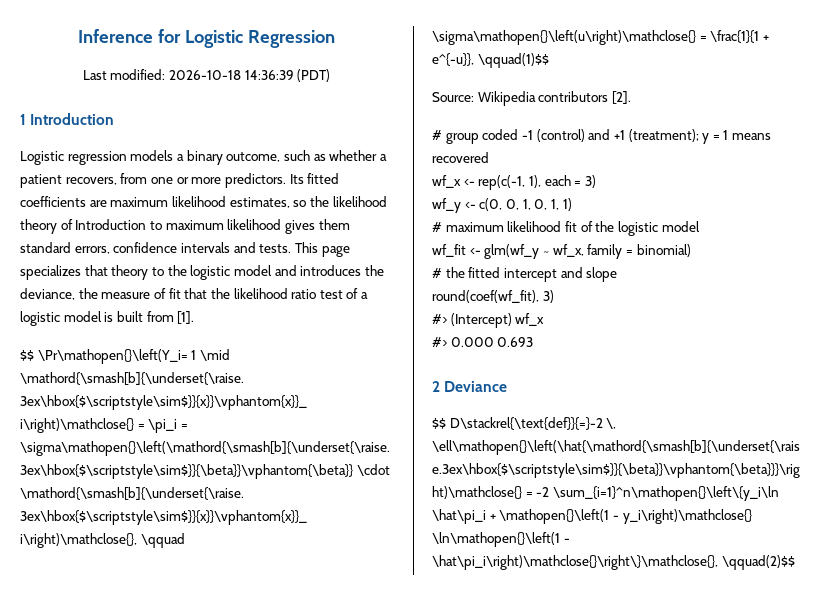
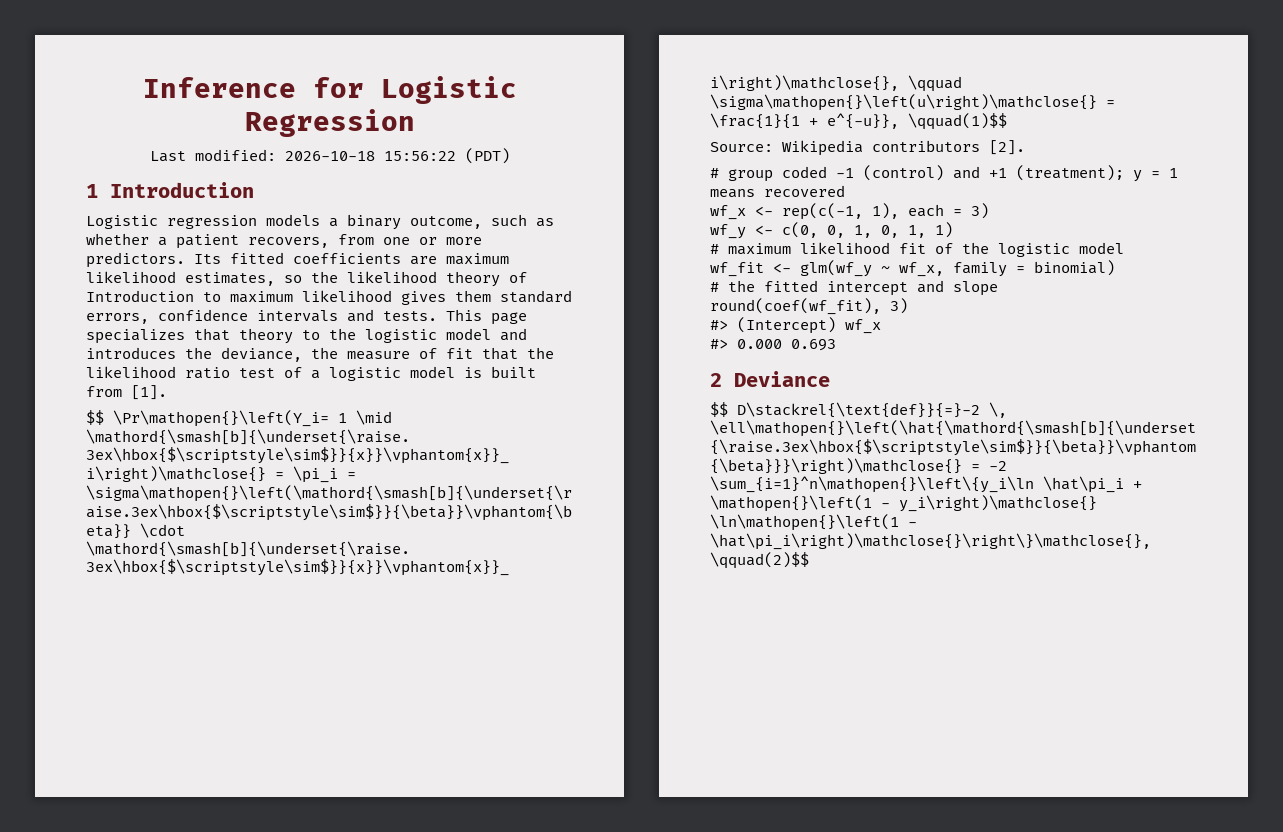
- Last modified: 2026-10-18 14:36:39 (PDT)
+ Last modified: 2026-10-18 15:56:22 (PDT)

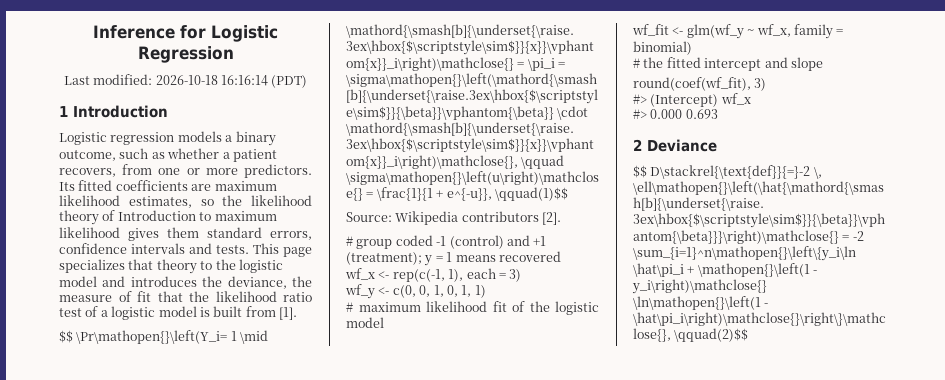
- Last modified: 2026-10-18 15:56:22 (PDT)
+ Last modified: 2026-10-18 16:16:14 (PDT)

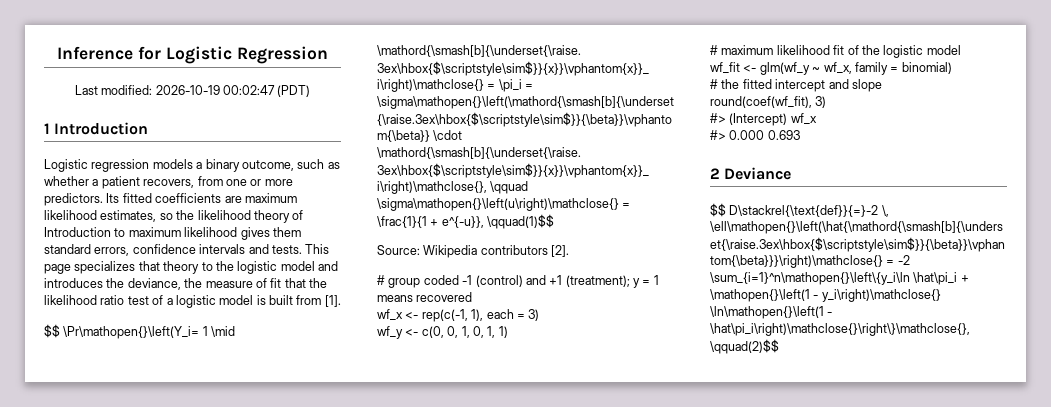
- Last modified: 2026-10-18 16:16:14 (PDT)
+ Last modified: 2026-10-19 00:02:47 (PDT)

